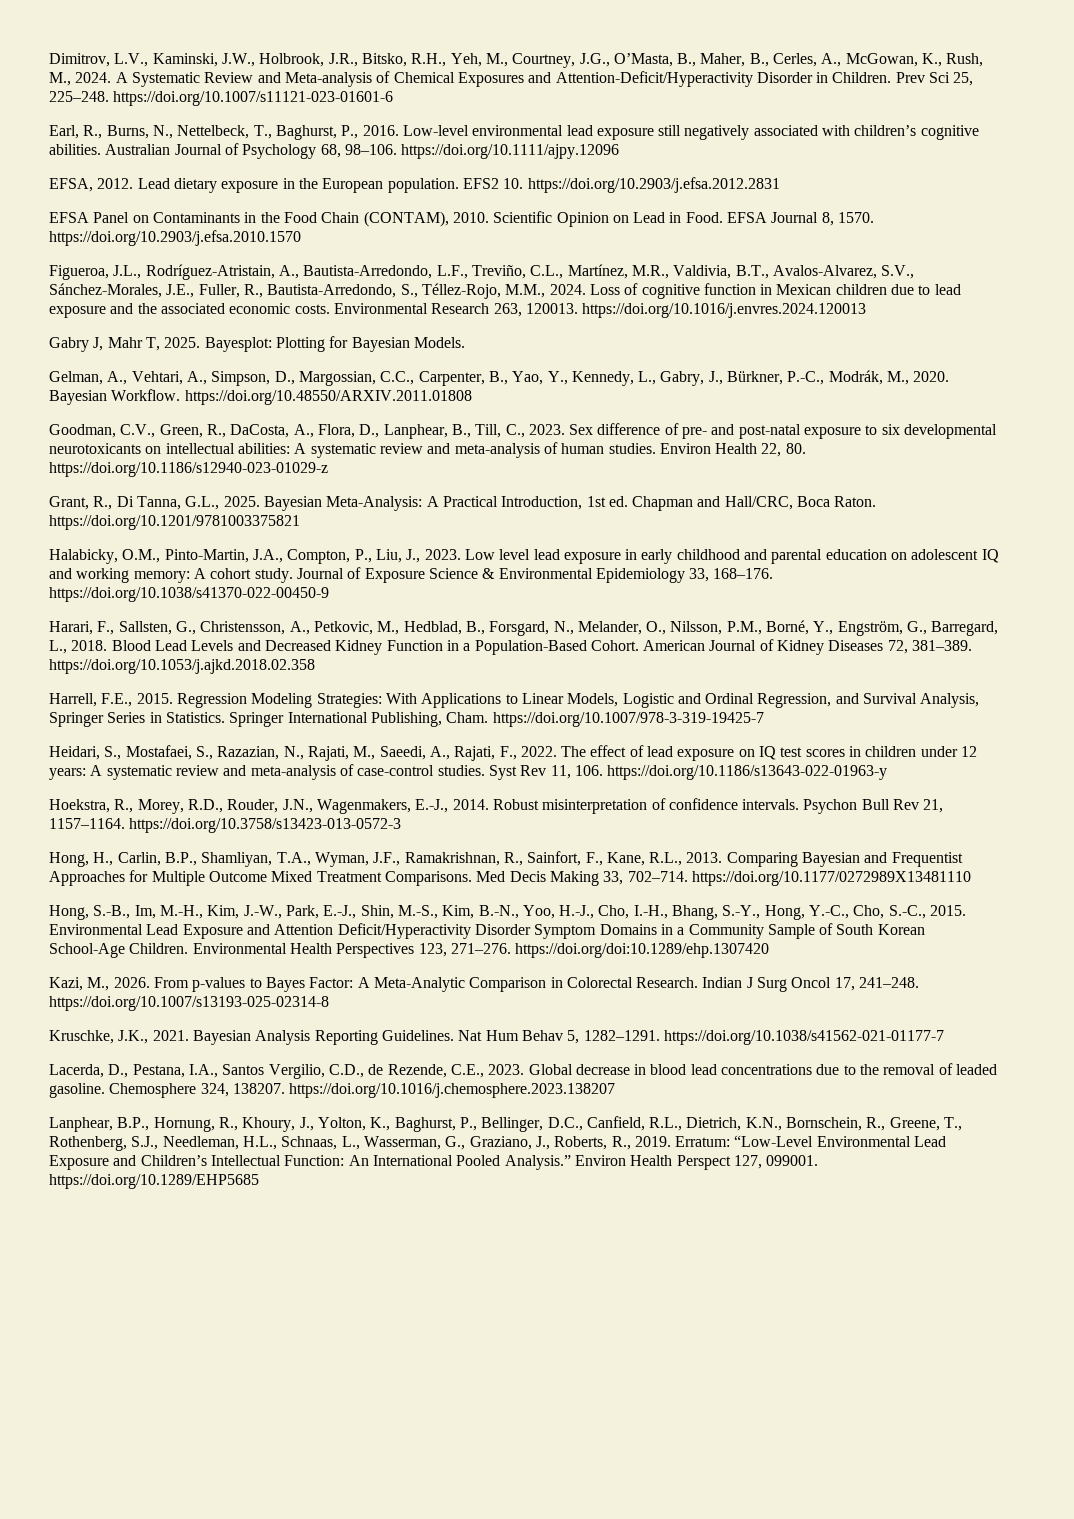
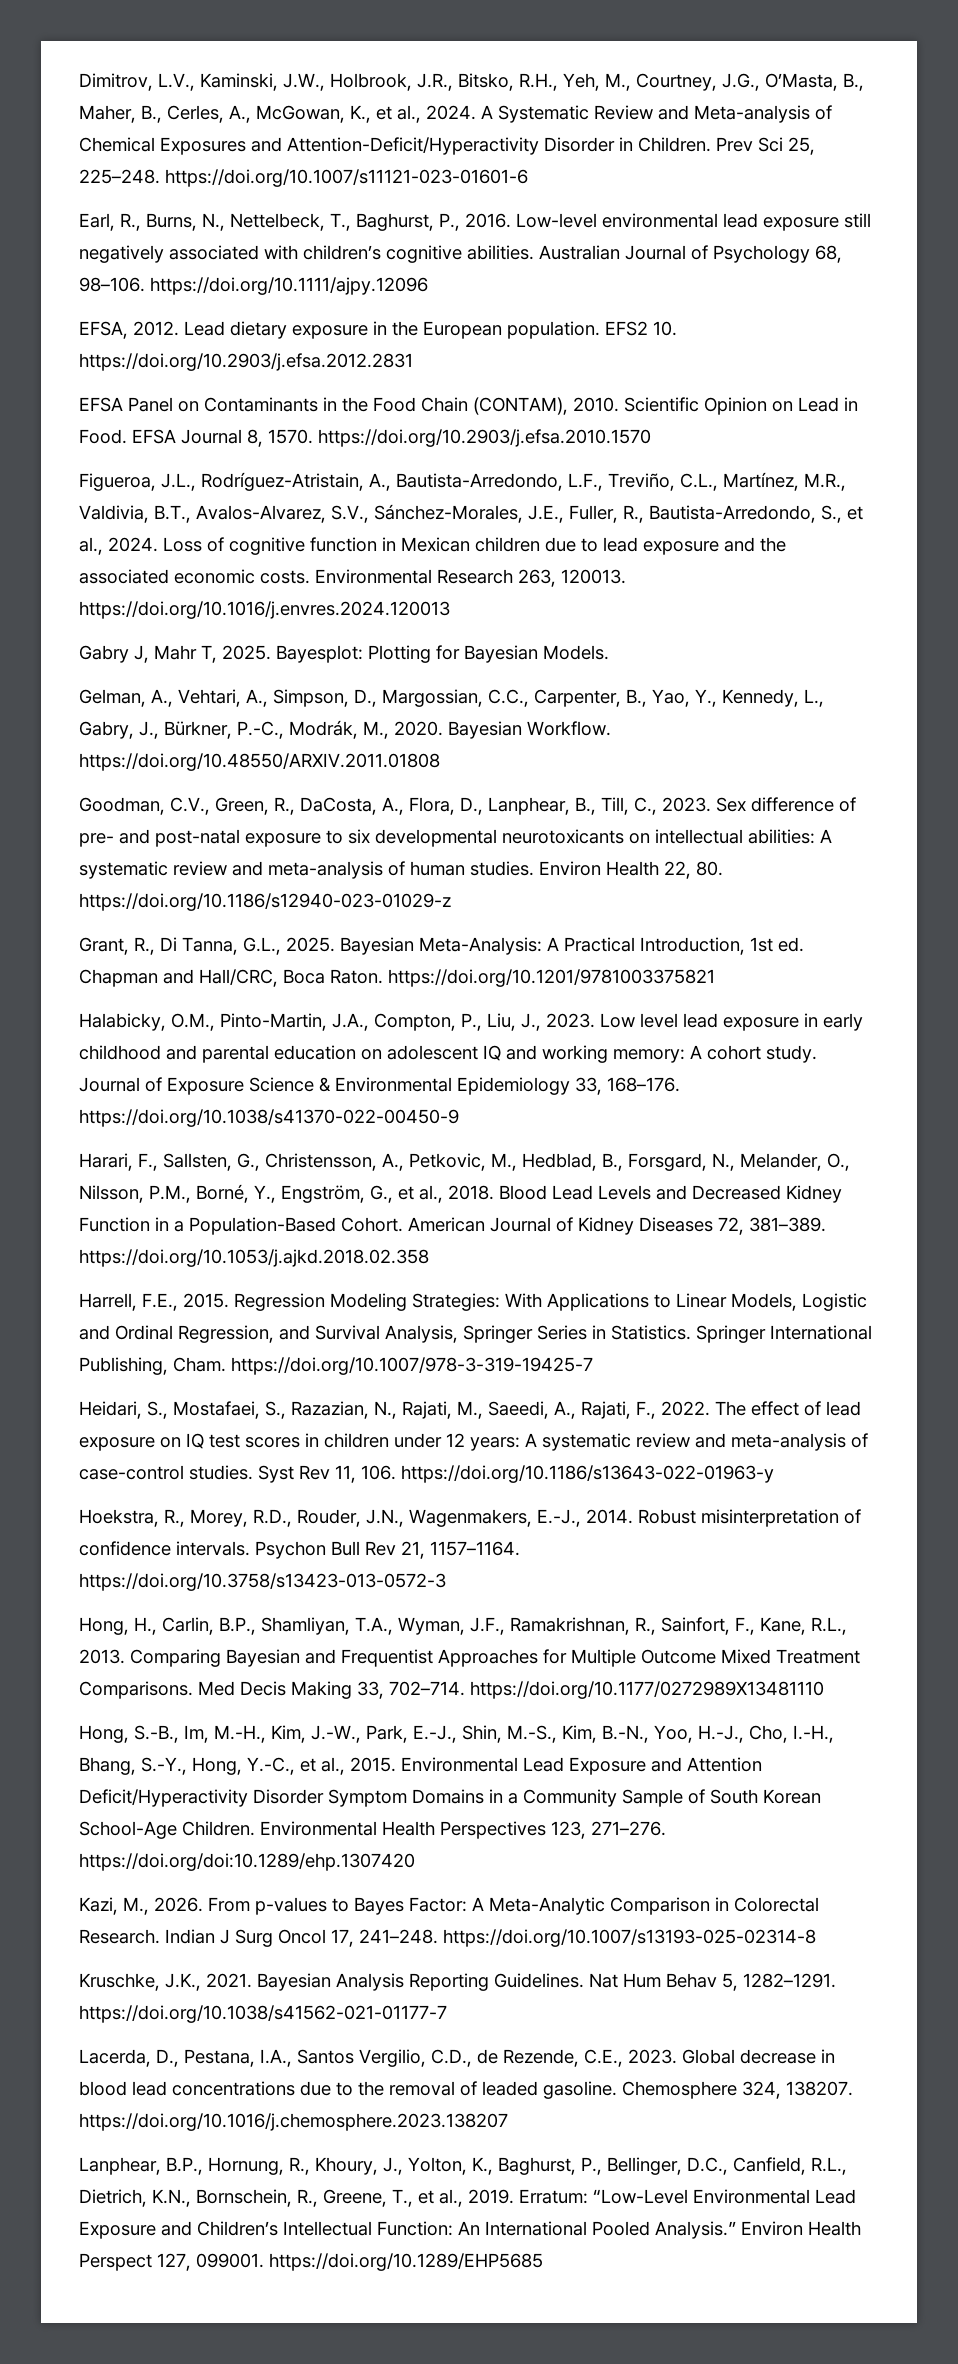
- Dimitrov, L.V., Kaminski, J.W., Holbrook, J.R., Bitsko, R.H., Yeh, M., Courtney, J.G., O’Masta, B., Maher, B., Cerles, A., McGowan, K., Rush, M., 2024.
+ Dimitrov, L.V., Kaminski, J.W., Holbrook, J.R., Bitsko, R.H., Yeh, M., Courtney, J.G., O’Masta, B., Maher, B., Cerles, A., McGowan, K., et al., 2024.
- Figueroa, J.L., Rodríguez-Atristain, A., Bautista-Arredondo, L.F., Treviño, C.L., Martínez, M.R., Valdivia, B.T., Avalos-Alvarez, S.V., Sánchez-Morales, J.E., Fuller, R., Bautista-Arredondo, S., Téllez-Rojo, M.M., 2024.
+ Figueroa, J.L., Rodríguez-Atristain, A., Bautista-Arredondo, L.F., Treviño, C.L., Martínez, M.R., Valdivia, B.T., Avalos-Alvarez, S.V., Sánchez-Morales, J.E., Fuller, R., Bautista-Arredondo, S., et al., 2024.
- Harari, F., Sallsten, G., Christensson, A., Petkovic, M., Hedblad, B., Forsgard, N., Melander, O., Nilsson, P.M., Borné, Y., Engström, G., Barregard, L., 2018.
+ Harari, F., Sallsten, G., Christensson, A., Petkovic, M., Hedblad, B., Forsgard, N., Melander, O., Nilsson, P.M., Borné, Y., Engström, G., et al., 2018.
- Hong, S.-B., Im, M.-H., Kim, J.-W., Park, E.-J., Shin, M.-S., Kim, B.-N., Yoo, H.-J., Cho, I.-H., Bhang, S.-Y., Hong, Y.-C., Cho, S.-C., 2015.
+ Hong, S.-B., Im, M.-H., Kim, J.-W., Park, E.-J., Shin, M.-S., Kim, B.-N., Yoo, H.-J., Cho, I.-H., Bhang, S.-Y., Hong, Y.-C., et al., 2015.
- Lanphear, B.P., Hornung, R., Khoury, J., Yolton, K., Baghurst, P., Bellinger, D.C., Canfield, R.L., Dietrich, K.N., Bornschein, R., Greene, T., Rothenberg, S.J., Needleman, H.L., Schnaas, L., Wasserman, G., Graziano, J., Roberts, R., 2019.
+ Lanphear, B.P., Hornung, R., Khoury, J., Yolton, K., Baghurst, P., Bellinger, D.C., Canfield, R.L., Dietrich, K.N., Bornschein, R., Greene, T., et al., 2019.

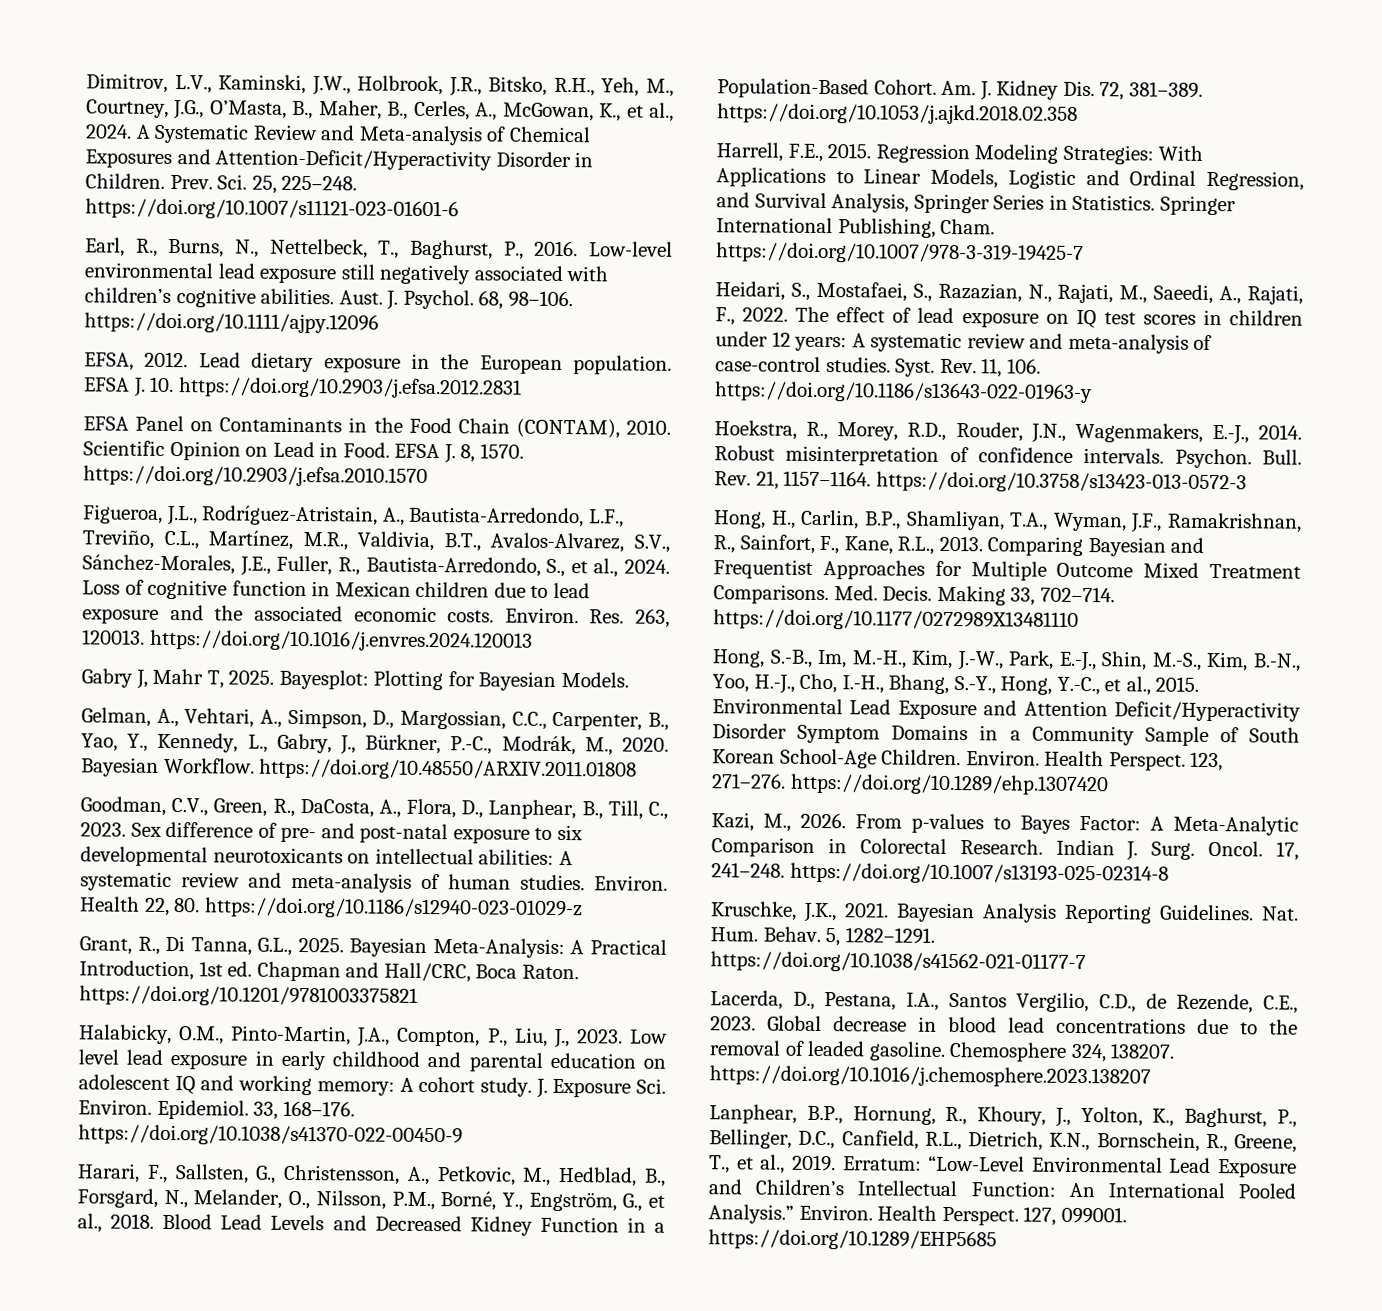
- Prev Sci 25, 225–248. https://doi.org/10.1007/s11121-023-01601-6
+ Prev. Sci. 25, 225–248. https://doi.org/10.1007/s11121-023-01601-6
- Australian Journal of Psychology 68, 98–106. https://doi.org/10.1111/ajpy.12096
+ Aust. J. Psychol. 68, 98–106. https://doi.org/10.1111/ajpy.12096
- EFS2 10. https://doi.org/10.2903/j.efsa.2012.2831
+ EFSA J. 10. https://doi.org/10.2903/j.efsa.2012.2831
- EFSA Journal 8, 1570. https://doi.org/10.2903/j.efsa.2010.1570
+ EFSA J. 8, 1570. https://doi.org/10.2903/j.efsa.2010.1570
- Environmental Research 263, 120013. https://doi.org/10.1016/j.envres.2024.120013
+ Environ. Res. 263, 120013. https://doi.org/10.1016/j.envres.2024.120013
- Environ Health 22, 80. https://doi.org/10.1186/s12940-023-01029-z
+ Environ. Health 22, 80. https://doi.org/10.1186/s12940-023-01029-z
- Journal of Exposure Science & Environmental Epidemiology 33, 168–176. https://doi.org/10.1038/s41370-022-00450-9
+ J. Exposure Sci. Environ. Epidemiol. 33, 168–176. https://doi.org/10.1038/s41370-022-00450-9
- American Journal of Kidney Diseases 72, 381–389. https://doi.org/10.1053/j.ajkd.2018.02.358
+ Am. J. Kidney Dis. 72, 381–389. https://doi.org/10.1053/j.ajkd.2018.02.358
- Syst Rev 11, 106. https://doi.org/10.1186/s13643-022-01963-y
+ Syst. Rev. 11, 106. https://doi.org/10.1186/s13643-022-01963-y
- Psychon Bull Rev 21, 1157–1164. https://doi.org/10.3758/s13423-013-0572-3
+ Psychon. Bull. Rev. 21, 1157–1164. https://doi.org/10.3758/s13423-013-0572-3
- Med Decis Making 33, 702–714. https://doi.org/10.1177/0272989X13481110
+ Med. Decis. Making 33, 702–714. https://doi.org/10.1177/0272989X13481110
- Environmental Health Perspectives 123, 271–276. https://doi.org/doi:10.1289/ehp.1307420
+ Environ. Health Perspect. 123, 271–276. https://doi.org/10.1289/ehp.1307420
- Indian J Surg Oncol 17, 241–248. https://doi.org/10.1007/s13193-025-02314-8
+ Indian J. Surg. Oncol. 17, 241–248. https://doi.org/10.1007/s13193-025-02314-8
- Nat Hum Behav 5, 1282–1291. https://doi.org/10.1038/s41562-021-01177-7
+ Nat. Hum. Behav. 5, 1282–1291. https://doi.org/10.1038/s41562-021-01177-7
- Environ Health Perspect 127, 099001. https://doi.org/10.1289/EHP5685
+ Environ. Health Perspect. 127, 099001. https://doi.org/10.1289/EHP5685

